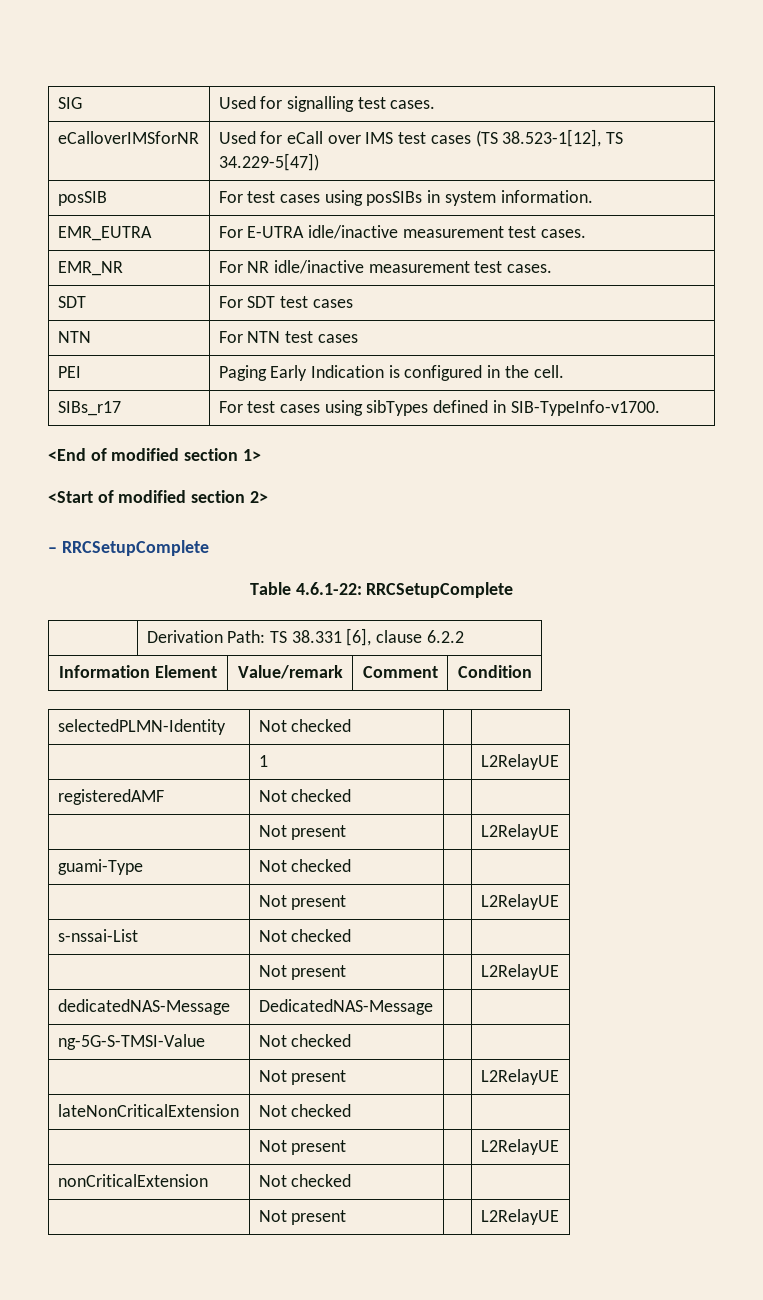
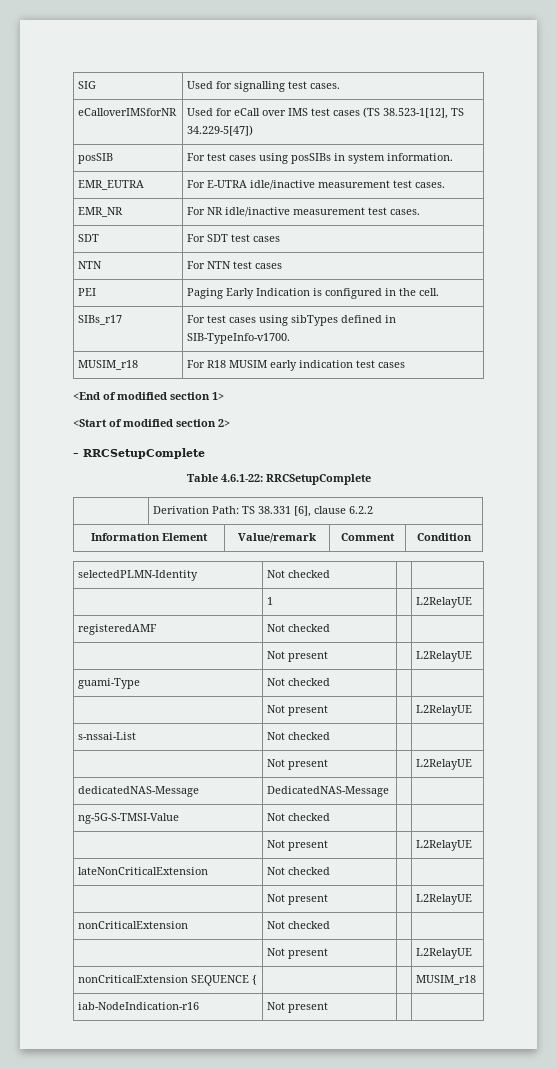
+ MUSIM_r18 | For R18 MUSIM early indication test cases
+ nonCriticalExtension SEQUENCE { | | | MUSIM_r18
+ iab-NodeIndication-r16 | Not present | |

